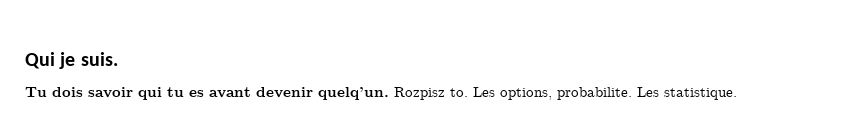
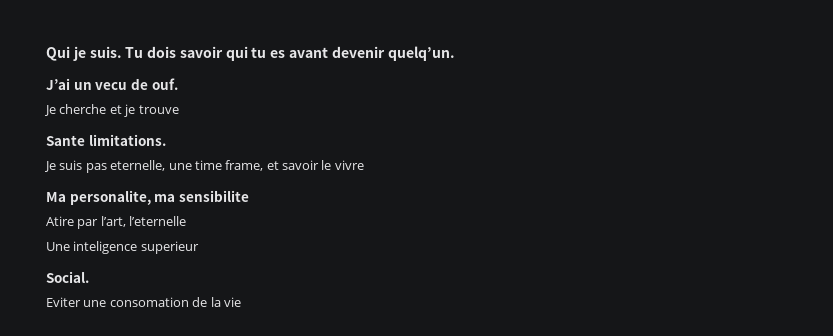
- Qui je suis.
- Tu dois savoir qui tu es avant devenir quelq’un. Rozpisz to. Les options, probabilite. Les statistique.
+ Qui je suis. Tu dois savoir qui tu es avant devenir quelq’un.
+ J’ai un vecu de ouf.
+ Je cherche et je trouve
+ Sante limitations.
+ Je suis pas eternelle, une time frame, et savoir le vivre
+ Ma personalite, ma sensibilite
+ Atire par l’art, l’eternelle
+ Une inteligence superieur
+ Social.
+ Eviter une consomation de la vie

